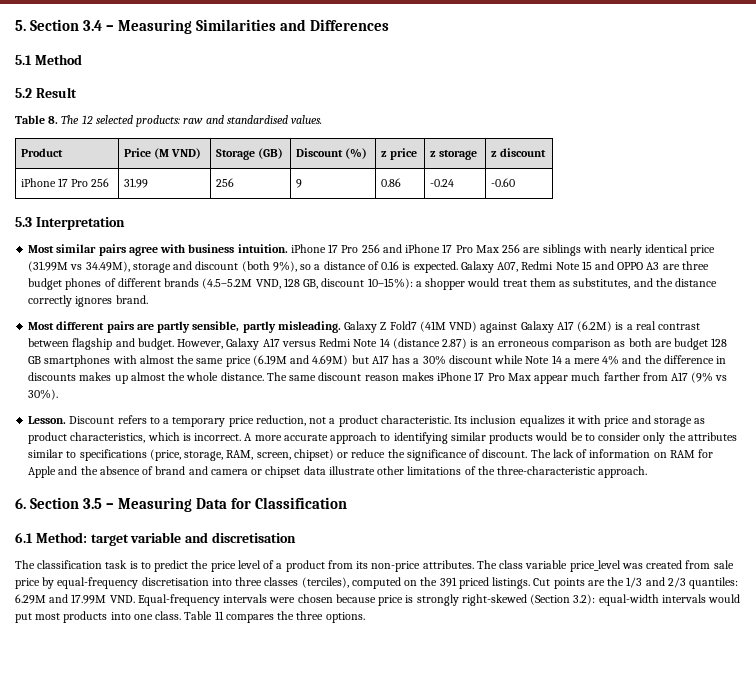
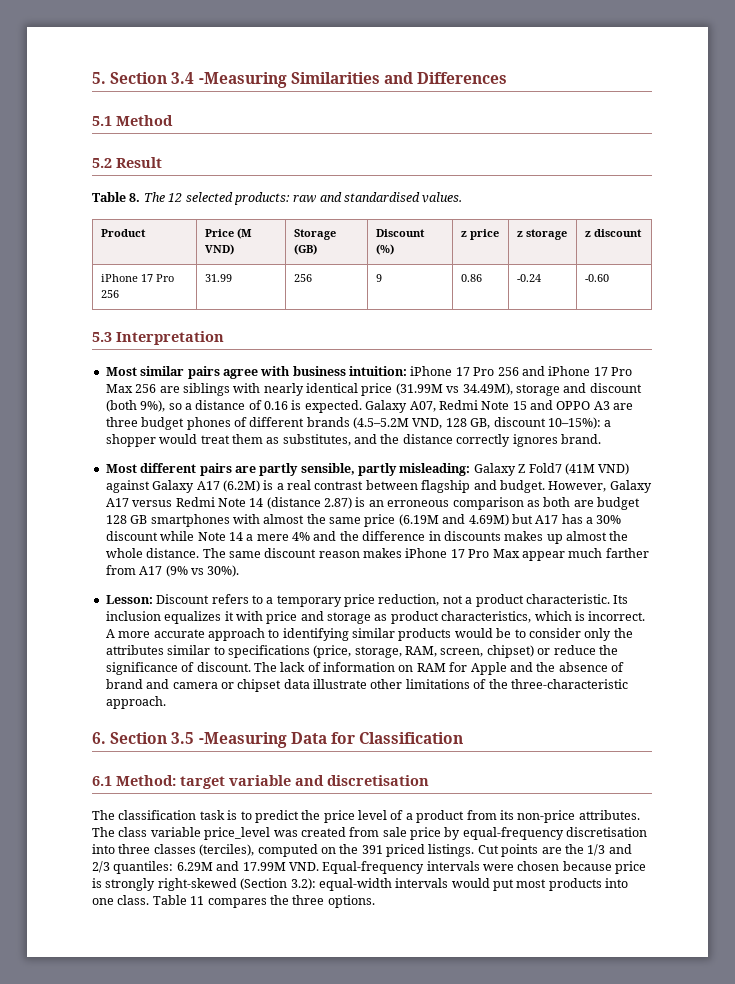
- 5. Section 3.4 – Measuring Similarities and Differences
+ 5. Section 3.4 -Measuring Similarities and Differences
- Most similar pairs agree with business intuition. iPhone 17 Pro 256 and iPhone 17 Pro Max 256 are siblings with nearly identical price (31.99M vs 34.49M), storage and discount (both 9%), so a distance of 0.16 is expected.
+ Most similar pairs agree with business intuition: iPhone 17 Pro 256 and iPhone 17 Pro Max 256 are siblings with nearly identical price (31.99M vs 34.49M), storage and discount (both 9%), so a distance of 0.16 is expected.
- Most different pairs are partly sensible, partly misleading. Galaxy Z Fold7 (41M VND) against Galaxy A17 (6.2M) is a real contrast between flagship and budget.
+ Most different pairs are partly sensible, partly misleading: Galaxy Z Fold7 (41M VND) against Galaxy A17 (6.2M) is a real contrast between flagship and budget.
- Lesson. Discount refers to a temporary price reduction, not a product characteristic.
+ Lesson: Discount refers to a temporary price reduction, not a product characteristic.
- 6. Section 3.5 – Measuring Data for Classification
+ 6. Section 3.5 -Measuring Data for Classification

